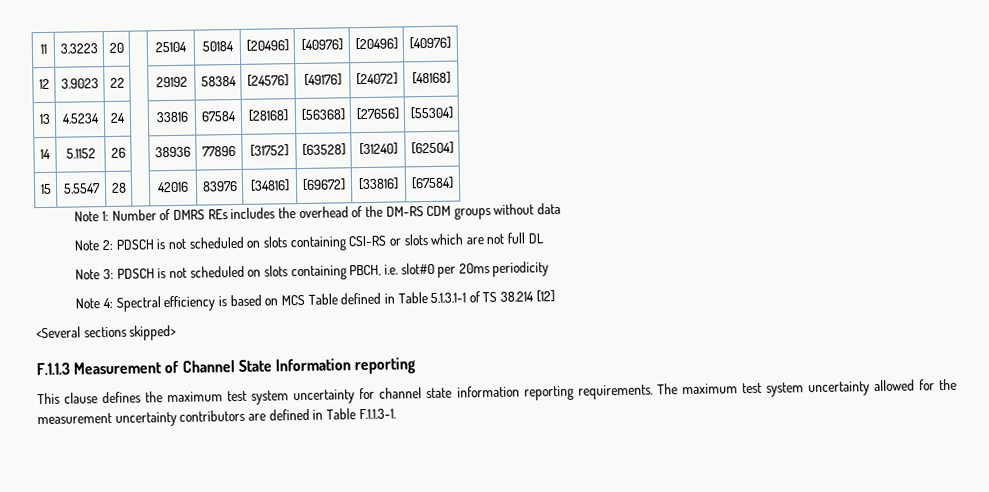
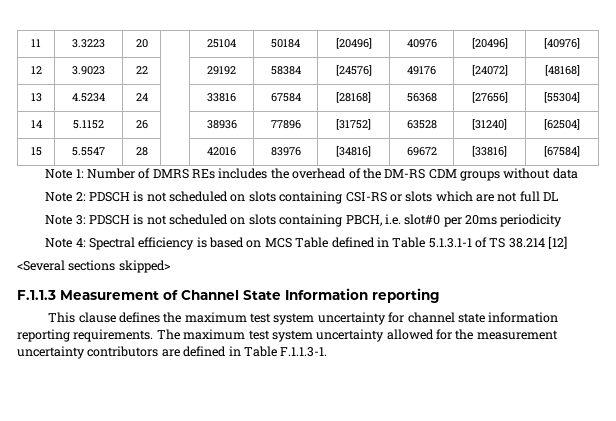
- 11 | 3.3223 | 20 | | 25104 | 50184 | [20496] | [40976] | [20496] | [40976]
+ 11 | 3.3223 | 20 | | 25104 | 50184 | [20496] | 40976 | [20496] | [40976]
- 12 | 3.9023 | 22 | | 29192 | 58384 | [24576] | [49176] | [24072] | [48168]
+ 12 | 3.9023 | 22 | | 29192 | 58384 | [24576] | 49176 | [24072] | [48168]
- 13 | 4.5234 | 24 | | 33816 | 67584 | [28168] | [56368] | [27656] | [55304]
+ 13 | 4.5234 | 24 | | 33816 | 67584 | [28168] | 56368 | [27656] | [55304]
- 14 | 5.1152 | 26 | | 38936 | 77896 | [31752] | [63528] | [31240] | [62504]
+ 14 | 5.1152 | 26 | | 38936 | 77896 | [31752] | 63528 | [31240] | [62504]
- 15 | 5.5547 | 28 | | 42016 | 83976 | [34816] | [69672] | [33816] | [67584]
+ 15 | 5.5547 | 28 | | 42016 | 83976 | [34816] | 69672 | [33816] | [67584]

